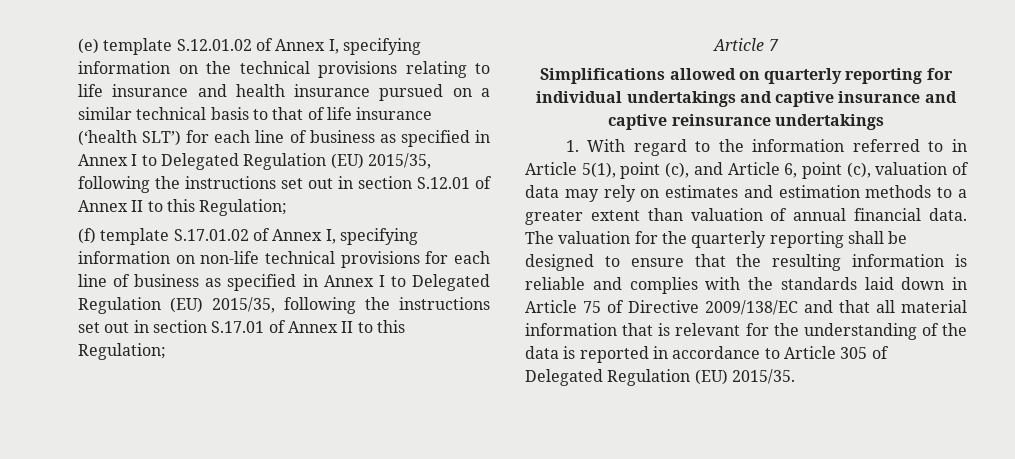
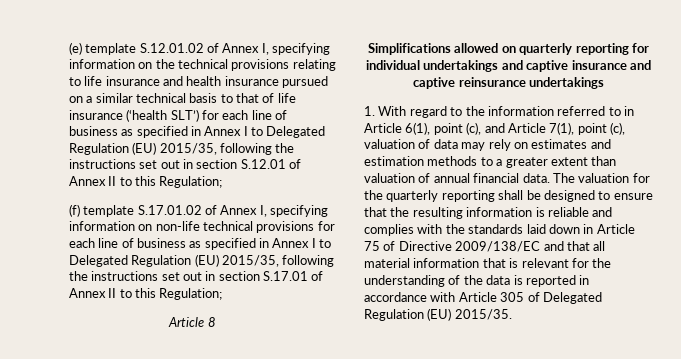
- Article 7
+ Article 8
- 1. With regard to the information referred to in Article 5(1), point (c), and Article 6, point (c), valuation of data may rely on estimates and estimation methods to a greater extent than valuation of annual financial data.
+ 1. With regard to the information referred to in Article 6(1), point (c), and Article 7(1), point (c), valuation of data may rely on estimates and estimation methods to a greater extent than valuation of annual financial data.
- The valuation for the quarterly reporting shall be designed to ensure that the resulting information is reliable and complies with the standards laid down in Article 75 of Directive 2009/138/EC and that all material information that is relevant for the understanding of the data is reported in accordance to Article 305 of Delegated Regulation (EU) 2015/35.
+ The valuation for the quarterly reporting shall be designed to ensure that the resulting information is reliable and complies with the standards laid down in Article 75 of Directive 2009/138/EC and that all material information that is relevant for the understanding of the data is reported in accordance with Article 305 of Delegated Regulation (EU) 2015/35.

